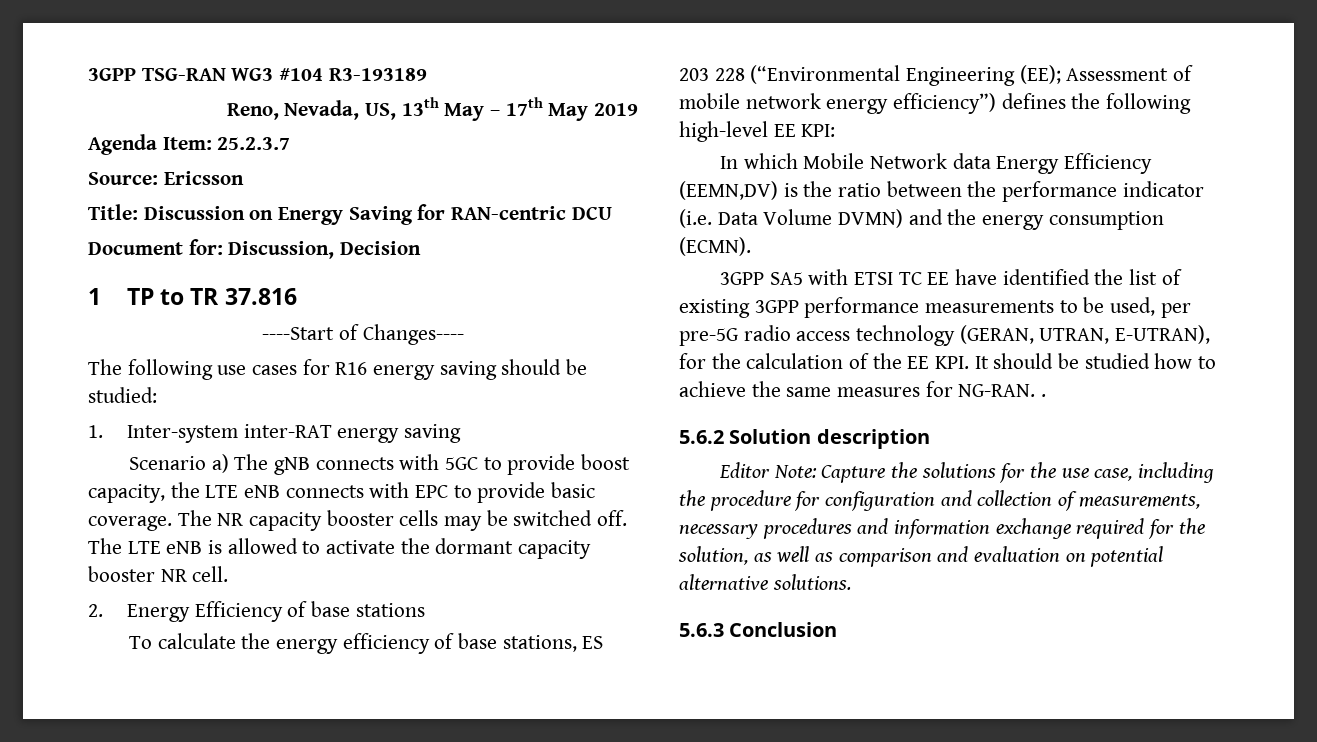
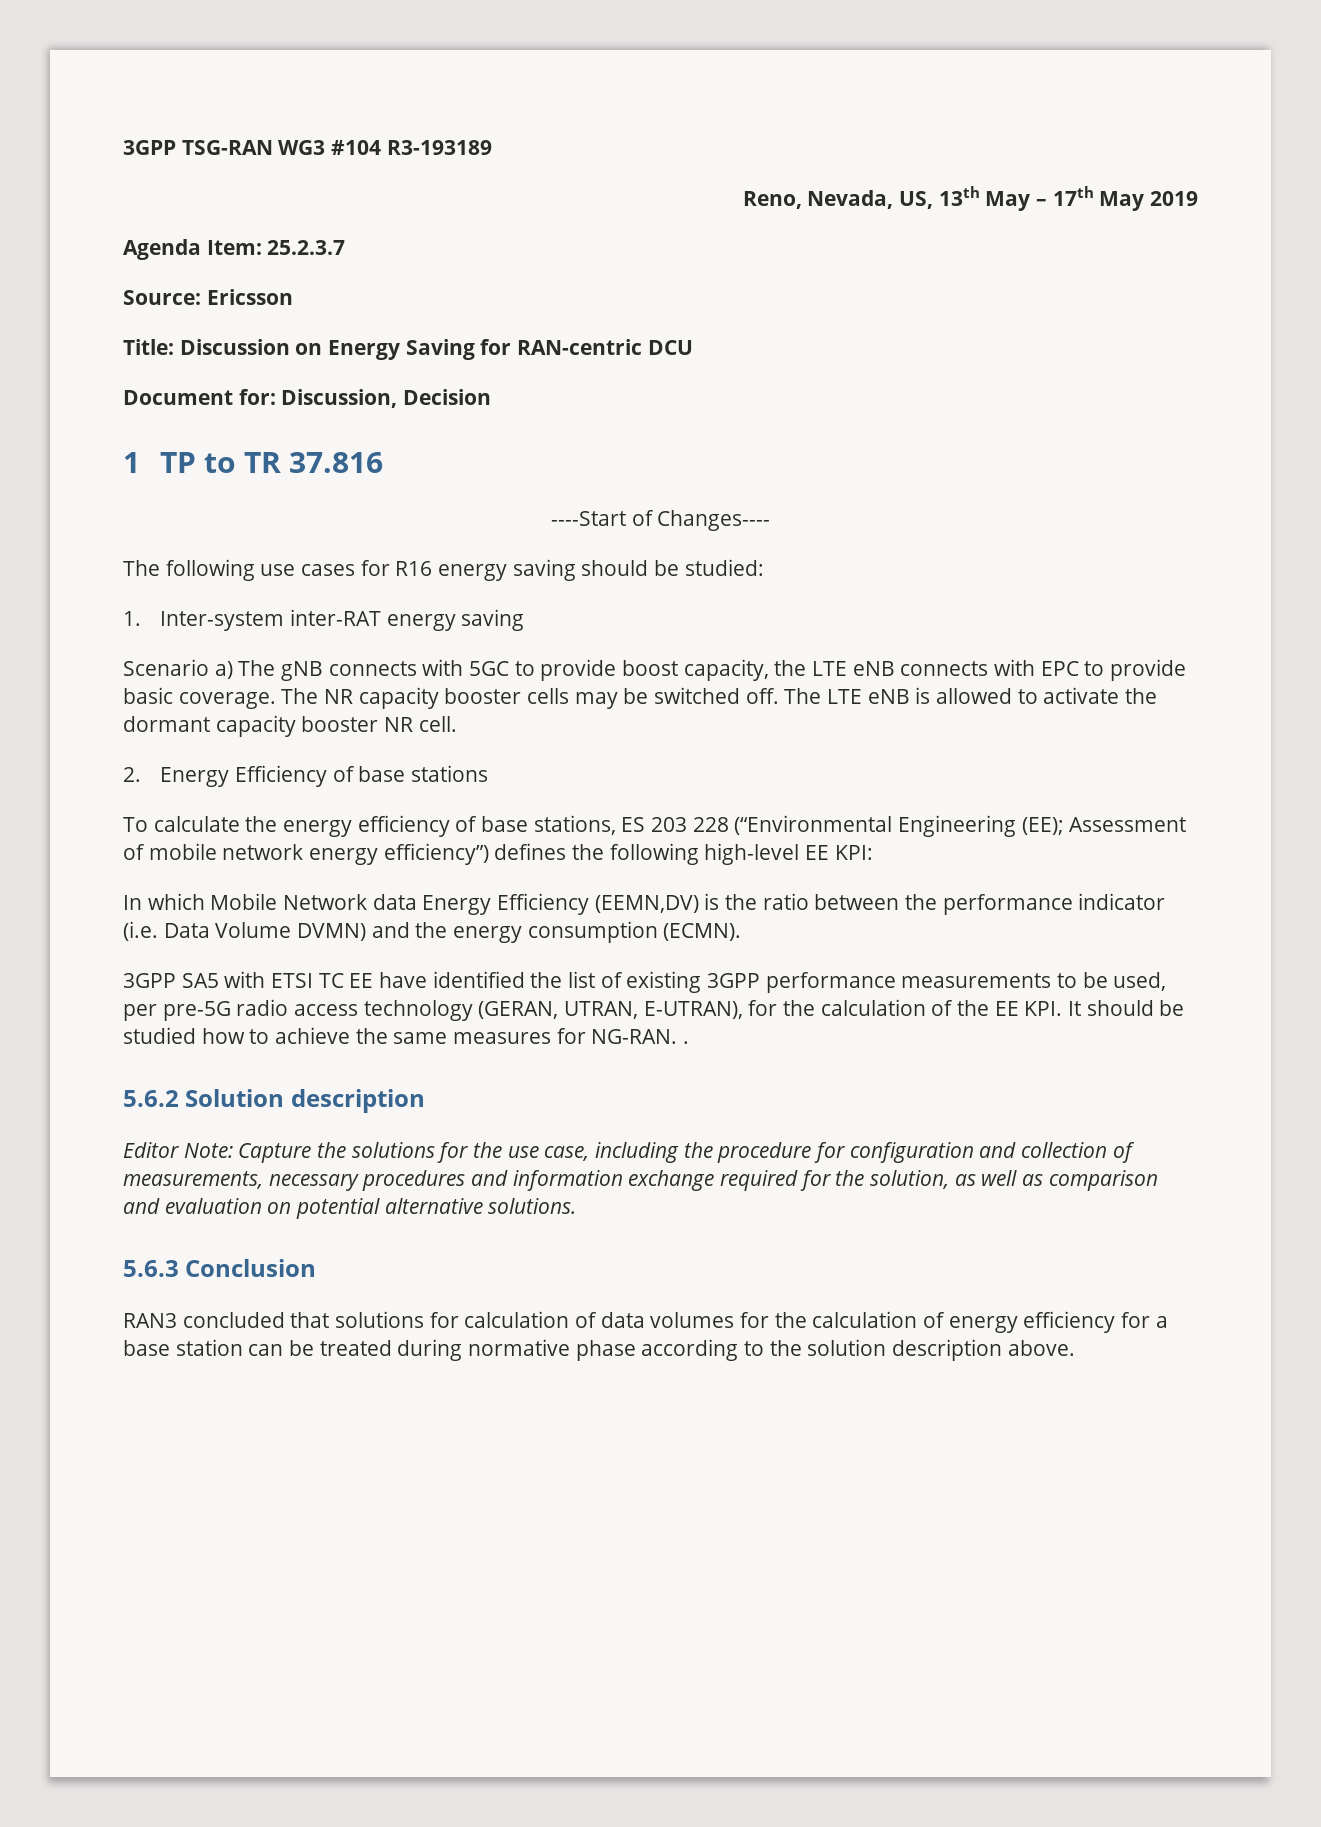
+ RAN3 concluded that solutions for calculation of data volumes for the calculation of energy efficiency for a base station can be treated during normative phase according to the solution description above.

